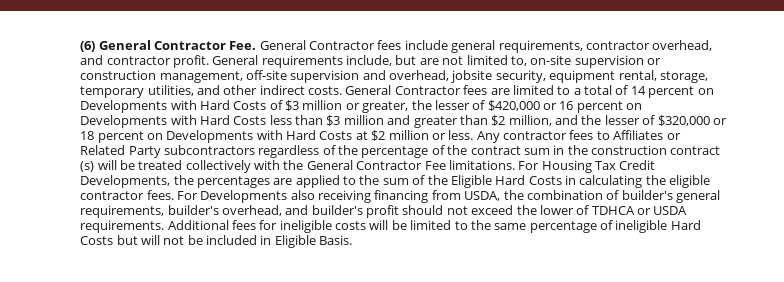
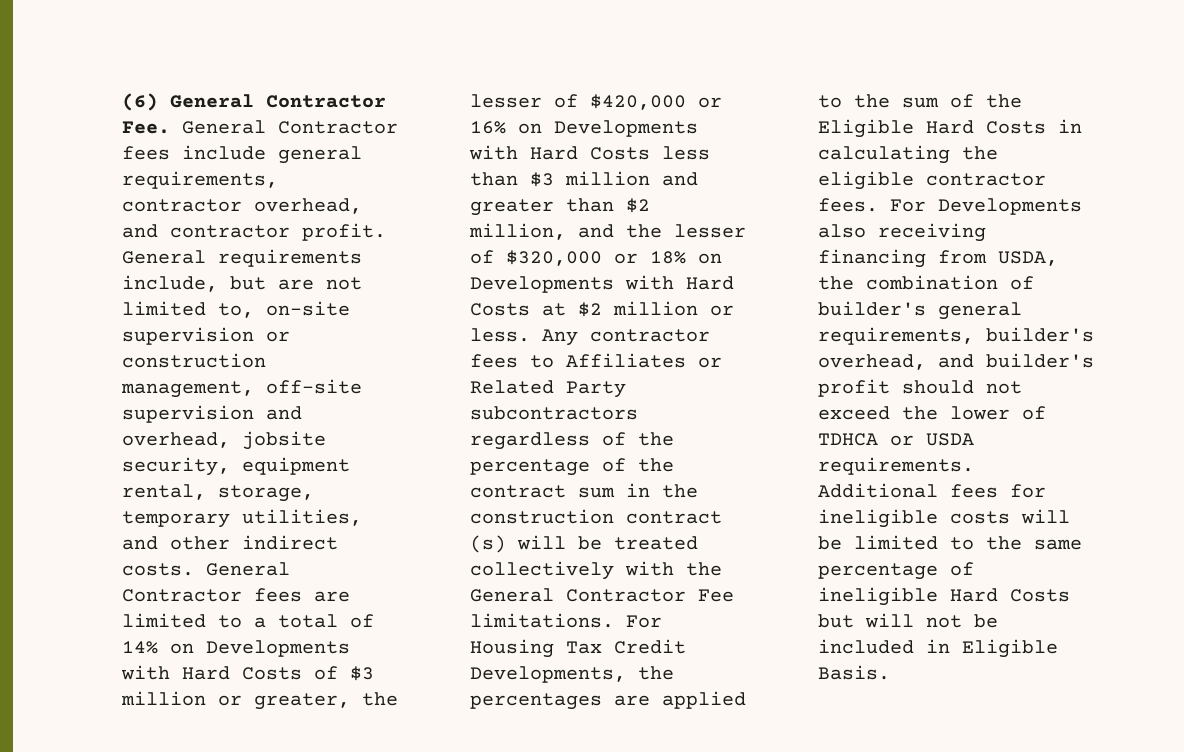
- General Contractor fees are limited to a total of 14 percent on Developments with Hard Costs of $3 million or greater, the lesser of $420,000 or 16 percent on Developments with Hard Costs less than $3 million and greater than $2 million, and the lesser of $320,000 or 18 percent on Developments with Hard Costs at $2 million or less.
+ General Contractor fees are limited to a total of 14% on Developments with Hard Costs of $3 million or greater, the lesser of $420,000 or 16% on Developments with Hard Costs less than $3 million and greater than $2 million, and the lesser of $320,000 or 18% on Developments with Hard Costs at $2 million or less.

